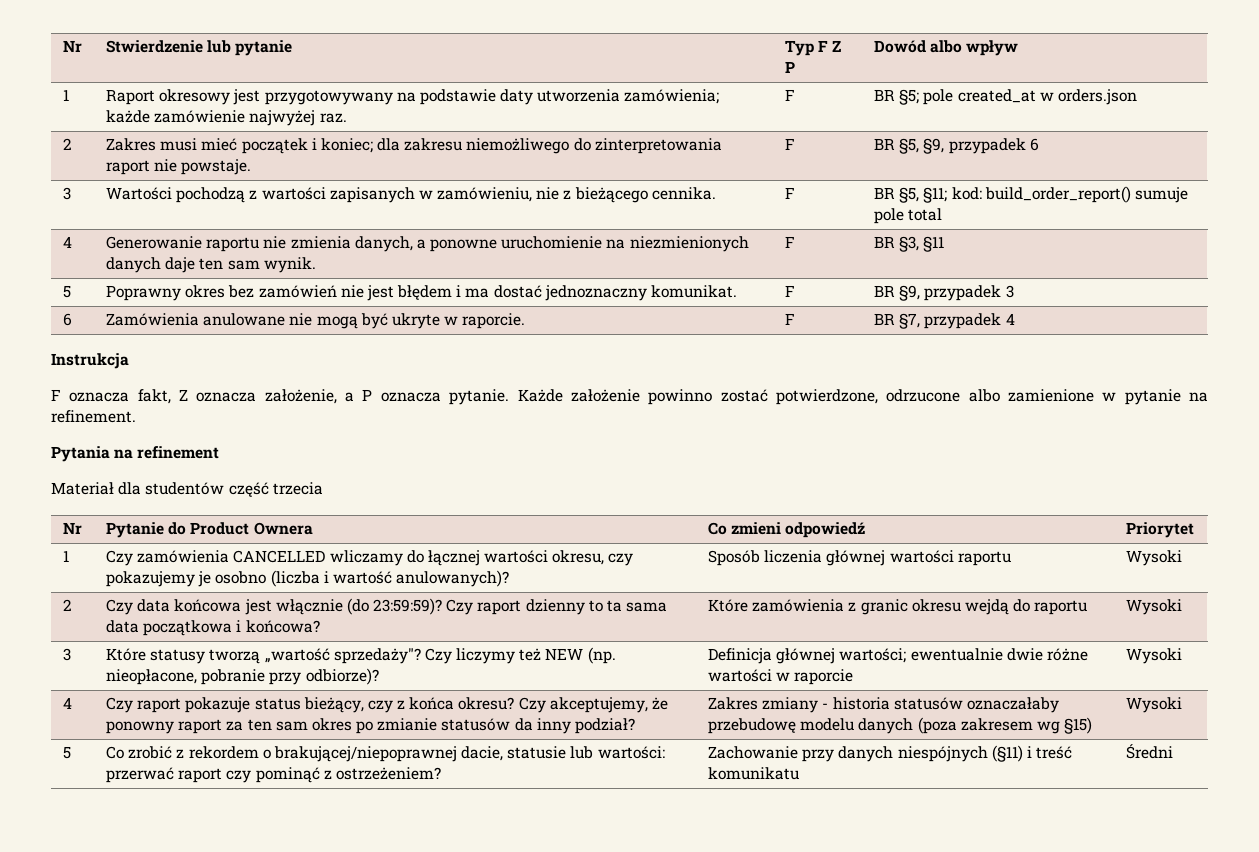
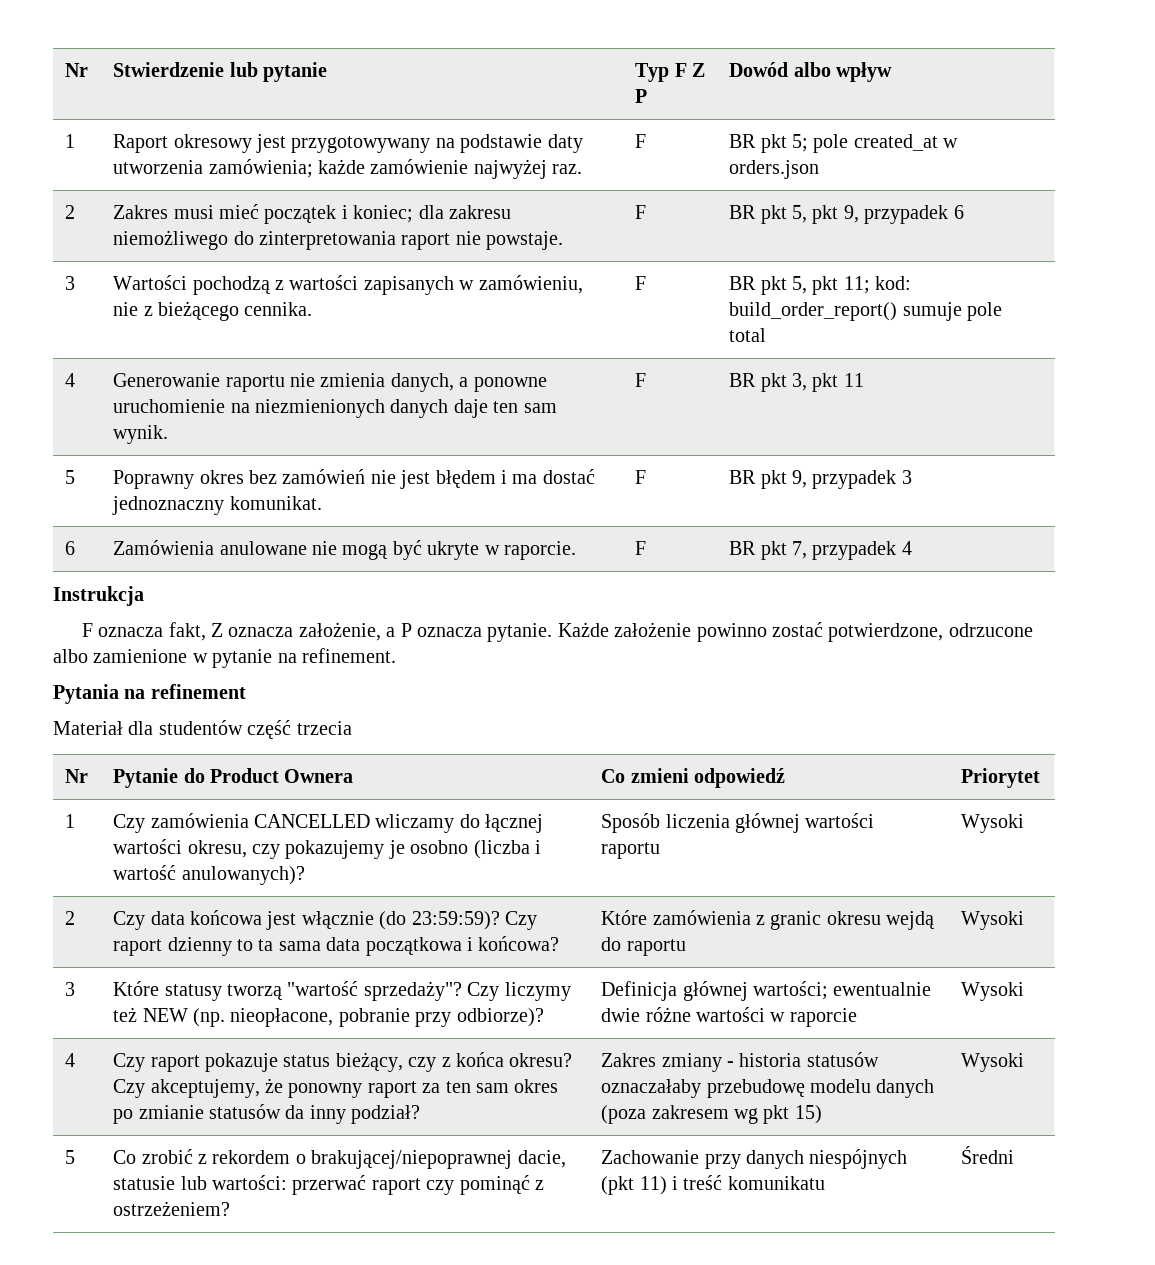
- 1 | Raport okresowy jest przygotowywany na podstawie daty utworzenia zamówienia; każde zamówienie najwyżej raz. | F | BR §5; pole created_at w orders.json
+ 1 | Raport okresowy jest przygotowywany na podstawie daty utworzenia zamówienia; każde zamówienie najwyżej raz. | F | BR pkt 5; pole created_at w orders.json
- 2 | Zakres musi mieć początek i koniec; dla zakresu niemożliwego do zinterpretowania raport nie powstaje. | F | BR §5, §9, przypadek 6
+ 2 | Zakres musi mieć początek i koniec; dla zakresu niemożliwego do zinterpretowania raport nie powstaje. | F | BR pkt 5, pkt 9, przypadek 6
- 3 | Wartości pochodzą z wartości zapisanych w zamówieniu, nie z bieżącego cennika. | F | BR §5, §11; kod: build_order_report() sumuje pole total
+ 3 | Wartości pochodzą z wartości zapisanych w zamówieniu, nie z bieżącego cennika. | F | BR pkt 5, pkt 11; kod: build_order_report() sumuje pole total
- 4 | Generowanie raportu nie zmienia danych, a ponowne uruchomienie na niezmienionych danych daje ten sam wynik. | F | BR §3, §11
+ 4 | Generowanie raportu nie zmienia danych, a ponowne uruchomienie na niezmienionych danych daje ten sam wynik. | F | BR pkt 3, pkt 11
- 5 | Poprawny okres bez zamówień nie jest błędem i ma dostać jednoznaczny komunikat. | F | BR §9, przypadek 3
+ 5 | Poprawny okres bez zamówień nie jest błędem i ma dostać jednoznaczny komunikat. | F | BR pkt 9, przypadek 3
- 6 | Zamówienia anulowane nie mogą być ukryte w raporcie. | F | BR §7, przypadek 4
+ 6 | Zamówienia anulowane nie mogą być ukryte w raporcie. | F | BR pkt 7, przypadek 4
- 3 | Które statusy tworzą „wartość sprzedaży"? Czy liczymy też NEW (np. nieopłacone, pobranie przy odbiorze)? | Definicja głównej wartości; ewentualnie dwie różne wartości w raporcie | Wysoki
+ 3 | Które statusy tworzą "wartość sprzedaży"? Czy liczymy też NEW (np. nieopłacone, pobranie przy odbiorze)? | Definicja głównej wartości; ewentualnie dwie różne wartości w raporcie | Wysoki
- 4 | Czy raport pokazuje status bieżący, czy z końca okresu? Czy akceptujemy, że ponowny raport za ten sam okres po zmianie statusów da inny podział? | Zakres zmiany - historia statusów oznaczałaby przebudowę modelu danych (poza zakresem wg §15) | Wysoki
+ 4 | Czy raport pokazuje status bieżący, czy z końca okresu? Czy akceptujemy, że ponowny raport za ten sam okres po zmianie statusów da inny podział? | Zakres zmiany - historia statusów oznaczałaby przebudowę modelu danych (poza zakresem wg pkt 15) | Wysoki
- 5 | Co zrobić z rekordem o brakującej/niepoprawnej dacie, statusie lub wartości: przerwać raport czy pominąć z ostrzeżeniem? | Zachowanie przy danych niespójnych (§11) i treść komunikatu | Średni
+ 5 | Co zrobić z rekordem o brakującej/niepoprawnej dacie, statusie lub wartości: przerwać raport czy pominąć z ostrzeżeniem? | Zachowanie przy danych niespójnych (pkt 11) i treść komunikatu | Średni

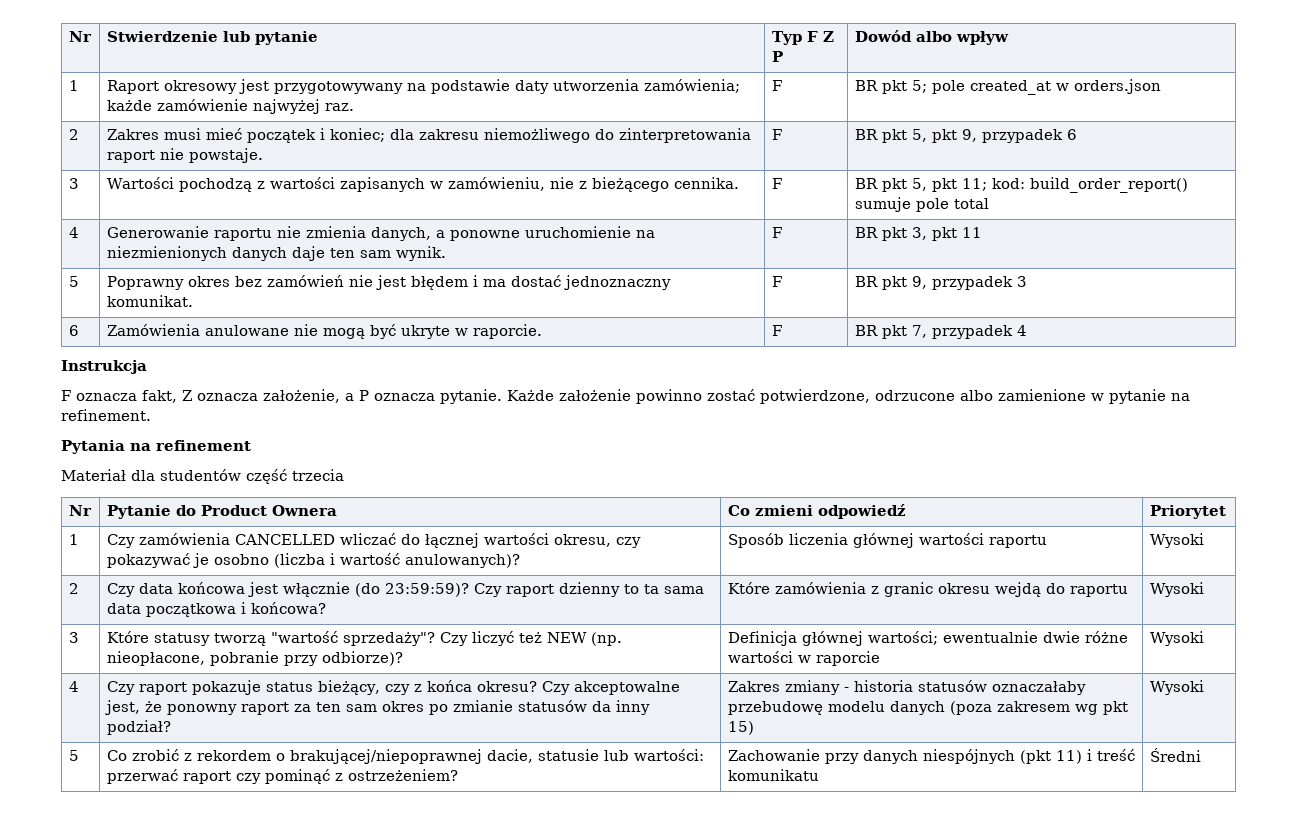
- 1 | Czy zamówienia CANCELLED wliczamy do łącznej wartości okresu, czy pokazujemy je osobno (liczba i wartość anulowanych)? | Sposób liczenia głównej wartości raportu | Wysoki
+ 1 | Czy zamówienia CANCELLED wliczać do łącznej wartości okresu, czy pokazywać je osobno (liczba i wartość anulowanych)? | Sposób liczenia głównej wartości raportu | Wysoki
- 3 | Które statusy tworzą "wartość sprzedaży"? Czy liczymy też NEW (np. nieopłacone, pobranie przy odbiorze)? | Definicja głównej wartości; ewentualnie dwie różne wartości w raporcie | Wysoki
+ 3 | Które statusy tworzą "wartość sprzedaży"? Czy liczyć też NEW (np. nieopłacone, pobranie przy odbiorze)? | Definicja głównej wartości; ewentualnie dwie różne wartości w raporcie | Wysoki
- Czy akceptujemy, że ponowny raport za ten sam okres po zmianie statusów da inny podział?
+ Czy akceptowalne jest, że ponowny raport za ten sam okres po zmianie statusów da inny podział?

